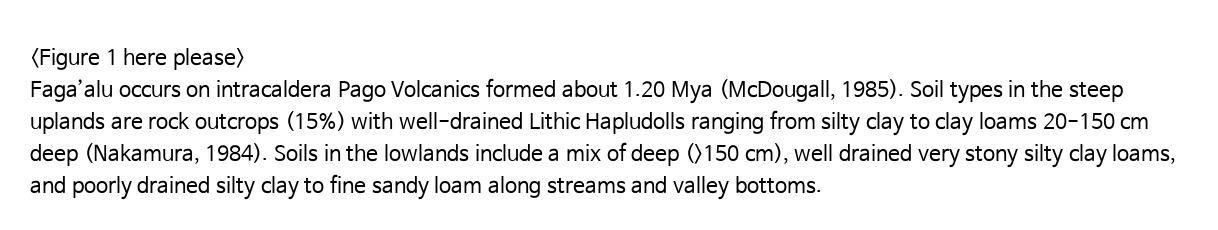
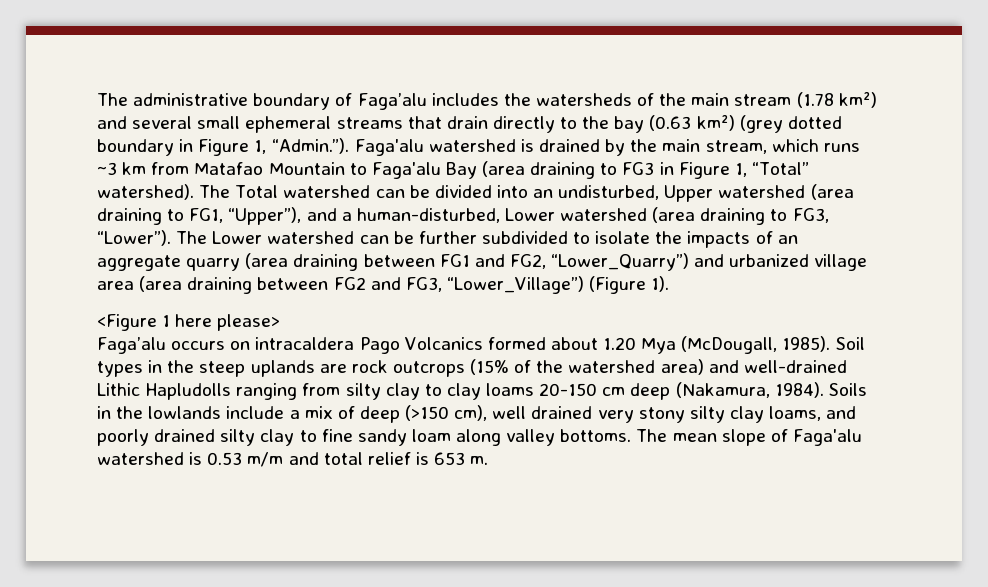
+ The administrative boundary of Faga’alu includes the watersheds of the main stream (1.78 km²) and several small ephemeral streams that drain directly to the bay (0.63 km²) (grey dotted boundary in Figure 1, “Admin.”). Faga'alu watershed is drained by the main stream, which runs ~3 km from Matafao Mountain to Faga'alu Bay (area draining to FG3 in Figure 1, “Total” watershed). The Total watershed can be divided into an undisturbed, Upper watershed (area draining to FG1, “Upper”), and a human-disturbed, Lower watershed (area draining to FG3, “Lower”). The Lower watershed can be further subdivided to isolate the impacts of an aggregate quarry (area draining between FG1 and FG2, “Lower_Quarry”) and urbanized village area (area draining between FG2 and FG3, “Lower_Village”) (Figure 1).
- Soil types in the steep uplands are rock outcrops (15%) with well-drained Lithic Hapludolls ranging from silty clay to clay loams 20-150 cm deep (Nakamura, 1984).
+ Soil types in the steep uplands are rock outcrops (15% of the watershed area) and well-drained Lithic Hapludolls ranging from silty clay to clay loams 20-150 cm deep (Nakamura, 1984).
- Soils in the lowlands include a mix of deep (>150 cm), well drained very stony silty clay loams, and poorly drained silty clay to fine sandy loam along streams and valley bottoms.
+ Soils in the lowlands include a mix of deep (>150 cm), well drained very stony silty clay loams, and poorly drained silty clay to fine sandy loam along valley bottoms. The mean slope of Faga'alu watershed is 0.53 m/m and total relief is 653 m.

